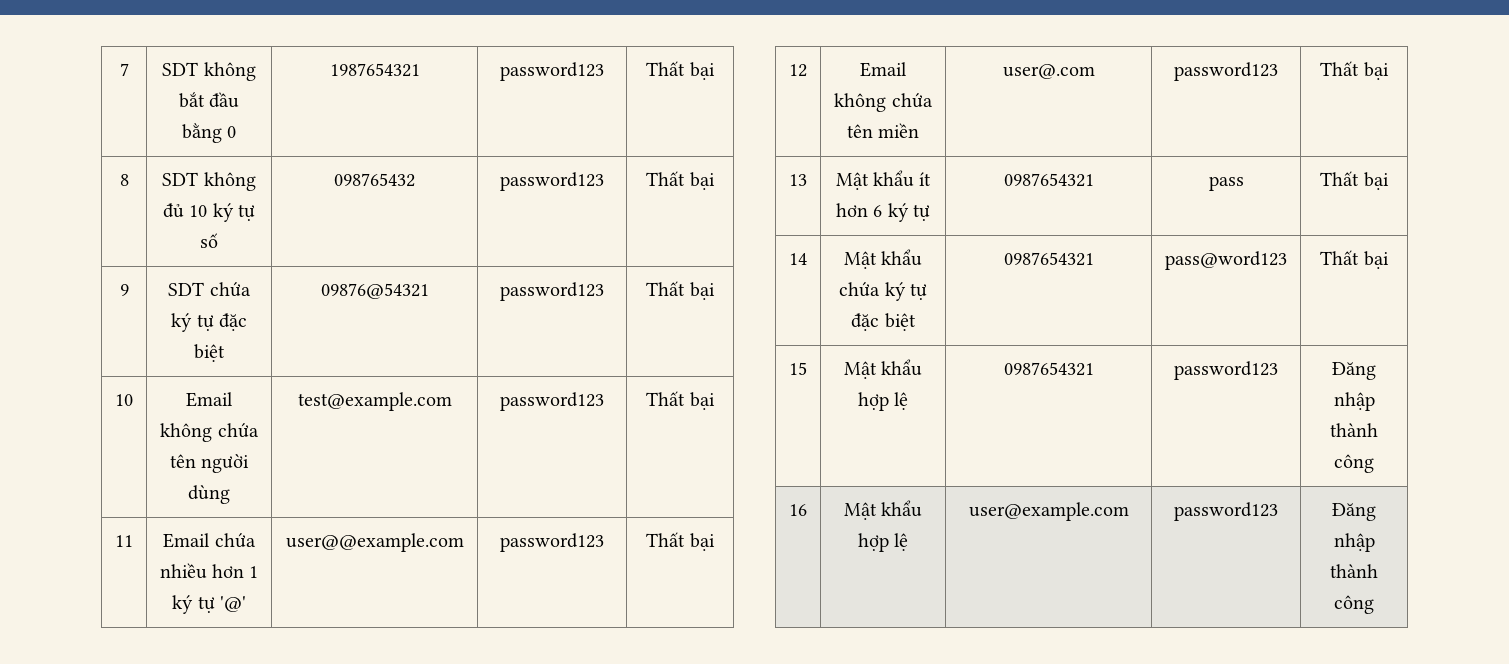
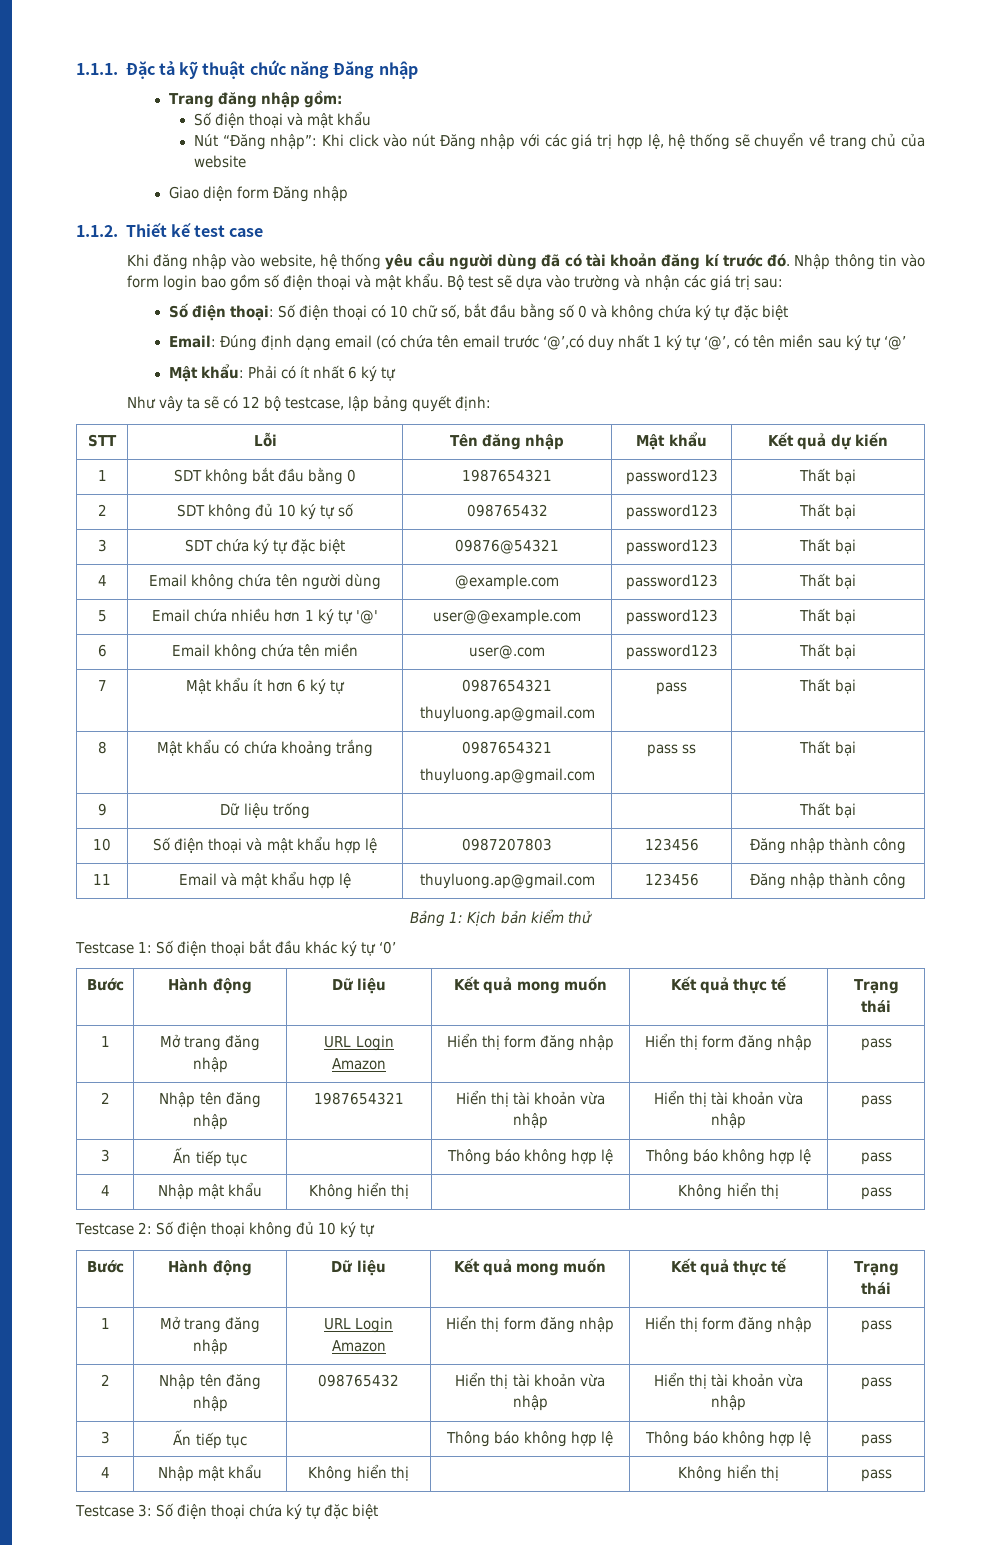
- 7 | SDT không bắt đầu bằng 0 | 1987654321 | password123 | Thất bại
+ 1.1.1. Đặc tả kỹ thuật chức năng Đăng nhập
+ Trang đăng nhập gồm:
+ Số điện thoại và mật khẩu
+ Nút “Đăng nhập”: Khi click vào nút Đăng nhập với các giá trị hợp lệ, hệ thống sẽ chuyển về trang chủ của website
+ Giao diện form Đăng nhập
+ 1.1.2. Thiết kế test case
+ Khi đăng nhập vào website, hệ thống yêu cầu người dùng đã có tài khoản đăng kí trước đó. Nhập thông tin vào form login bao gồm số điện thoại và mật khẩu. Bộ test sẽ dựa vào trường và nhận các giá trị sau:
+ Số điện thoại: Số điện thoại có 10 chữ số, bắt đầu bằng số 0 và không chứa ký tự đặc biệt
+ Email: Đúng định dạng email (có chứa tên email trước ‘@’,có duy nhất 1 ký tự ‘@’, có tên miền sau ký tự ‘@’
+ Mật khẩu: Phải có ít nhất 6 ký tự
+ Như vây ta sẽ có 12 bộ testcase, lập bảng quyết định:
+ STT | Lỗi | Tên đăng nhập | Mật khẩu | Kết quả dự kiến
+ 1 | SDT không bắt đầu bằng 0 | 1987654321 | password123 | Thất bại
- 8 | SDT không đủ 10 ký tự số | 098765432 | password123 | Thất bại
+ 2 | SDT không đủ 10 ký tự số | 098765432 | password123 | Thất bại
- 9 | SDT chứa ký tự đặc biệt | 09876@54321 | password123 | Thất bại
+ 3 | SDT chứa ký tự đặc biệt | 09876@54321 | password123 | Thất bại
- 10 | Email không chứa tên người dùng | test@example.com | password123 | Thất bại
- 11 | Email chứa nhiều hơn 1 ký tự '@' | user@@example.com | password123 | Thất bại
+ 4 | Email không chứa tên người dùng | @example.com | password123 | Thất bại
+ 5 | Email chứa nhiều hơn 1 ký tự '@' | user@@example.com | password123 | Thất bại
- 12 | Email không chứa tên miền | user@.com | password123 | Thất bại
+ 6 | Email không chứa tên miền | user@.com | password123 | Thất bại
- 13 | Mật khẩu ít hơn 6 ký tự | 0987654321 | pass | Thất bại
+ 7 | Mật khẩu ít hơn 6 ký tự | 0987654321
+ thuyluong.ap@gmail.com | pass | Thất bại
- 14 | Mật khẩu chứa ký tự đặc biệt | 0987654321 | pass@word123 | Thất bại
- 15 | Mật khẩu hợp lệ | 0987654321 | password123 | Đăng nhập thành công
- 16 | Mật khẩu hợp lệ | user@example.com | password123 | Đăng nhập thành công
+ 8 | Mật khẩu có chứa khoảng trắng | 0987654321
+ thuyluong.ap@gmail.com | pass ss | Thất bại
+ 9 | Dữ liệu trống | | | Thất bại
+ 10 | Số điện thoại và mật khẩu hợp lệ | 0987207803 | 123456 | Đăng nhập thành công
+ 11 | Email và mật khẩu hợp lệ | thuyluong.ap@gmail.com | 123456 | Đăng nhập thành công
+ Bảng 1: Kịch bản kiểm thử
+ Testcase 1: Số điện thoại bắt đầu khác ký tự ‘0’
+ Bước | Hành động | Dữ liệu | Kết quả mong muốn | Kết quả thực tế | Trạng thái
+ 1 | Mở trang đăng nhập | URL Login Amazon | Hiển thị form đăng nhập | Hiển thị form đăng nhập | pass
+ 2 | Nhập tên đăng nhập | 1987654321 | Hiển thị tài khoản vừa nhập | Hiển thị tài khoản vừa nhập | pass
+ 3 | Ấn tiếp tục | | Thông báo không hợp lệ | Thông báo không hợp lệ | pass
+ 4 | Nhập mật khẩu | Không hiển thị | | Không hiển thị | pass
+ Testcase 2: Số điện thoại không đủ 10 ký tự
+ Bước | Hành động | Dữ liệu | Kết quả mong muốn | Kết quả thực tế | Trạng thái
+ 1 | Mở trang đăng nhập | URL Login Amazon | Hiển thị form đăng nhập | Hiển thị form đăng nhập | pass
+ 2 | Nhập tên đăng nhập | 098765432 | Hiển thị tài khoản vừa nhập | Hiển thị tài khoản vừa nhập | pass
+ 3 | Ấn tiếp tục | | Thông báo không hợp lệ | Thông báo không hợp lệ | pass
+ 4 | Nhập mật khẩu | Không hiển thị | | Không hiển thị | pass
+ Testcase 3: Số điện thoại chứa ký tự đặc biệt

